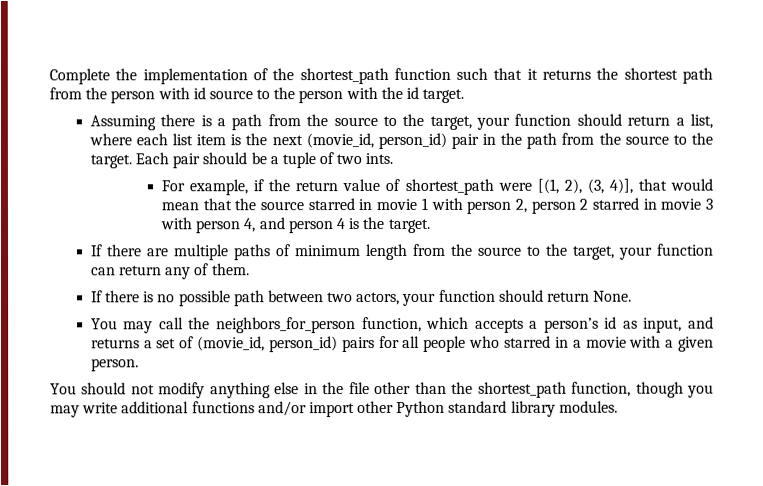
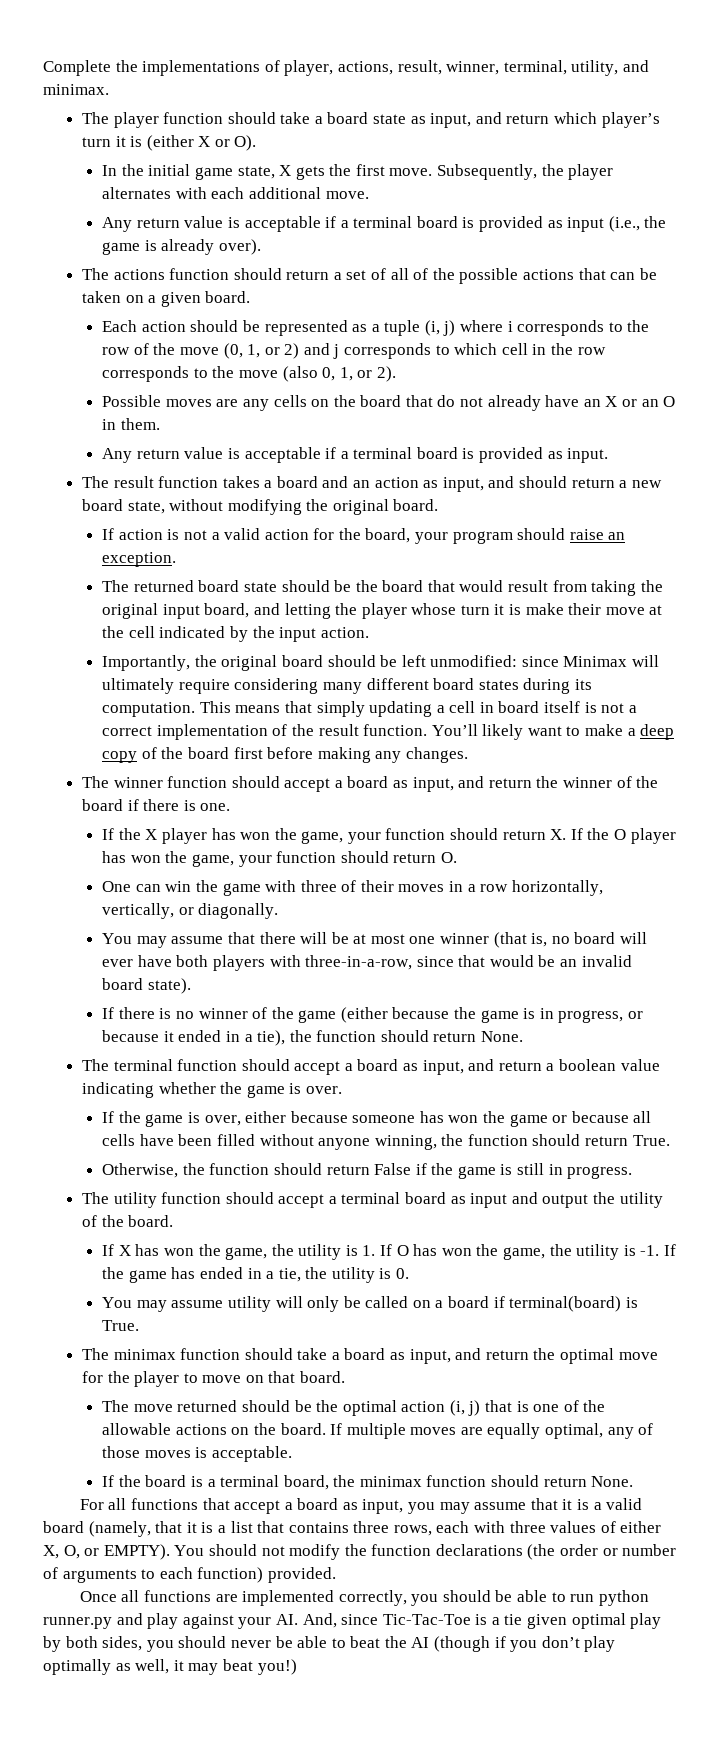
- Complete the implementation of the shortest_path function such that it returns the shortest path from the person with id source to the person with the id target.
- Assuming there is a path from the source to the target, your function should return a list, where each list item is the next (movie_id, person_id) pair in the path from the source to the target. Each pair should be a tuple of two ints.
- For example, if the return value of shortest_path were [(1, 2), (3, 4)], that would mean that the source starred in movie 1 with person 2, person 2 starred in movie 3 with person 4, and person 4 is the target.
- If there are multiple paths of minimum length from the source to the target, your function can return any of them.
- If there is no possible path between two actors, your function should return None.
- You may call the neighbors_for_person function, which accepts a person’s id as input, and returns a set of (movie_id, person_id) pairs for all people who starred in a movie with a given person.
- You should not modify anything else in the file other than the shortest_path function, though you may write additional functions and/or import other Python standard library modules.
+ Complete the implementations of player, actions, result, winner, terminal, utility, and minimax.
+ The player function should take a board state as input, and return which player’s turn it is (either X or O).
+ In the initial game state, X gets the first move. Subsequently, the player alternates with each additional move.
+ Any return value is acceptable if a terminal board is provided as input (i.e., the game is already over).
+ The actions function should return a set of all of the possible actions that can be taken on a given board.
+ Each action should be represented as a tuple (i, j) where i corresponds to the row of the move (0, 1, or 2) and j corresponds to which cell in the row corresponds to the move (also 0, 1, or 2).
+ Possible moves are any cells on the board that do not already have an X or an O in them.
+ Any return value is acceptable if a terminal board is provided as input.
+ The result function takes a board and an action as input, and should return a new board state, without modifying the original board.
+ If action is not a valid action for the board, your program should raise an exception.
+ The returned board state should be the board that would result from taking the original input board, and letting the player whose turn it is make their move at the cell indicated by the input action.
+ Importantly, the original board should be left unmodified: since Minimax will ultimately require considering many different board states during its computation. This means that simply updating a cell in board itself is not a correct implementation of the result function. You’ll likely want to make a deep copy of the board first before making any changes.
+ The winner function should accept a board as input, and return the winner of the board if there is one.
+ If the X player has won the game, your function should return X. If the O player has won the game, your function should return O.
+ One can win the game with three of their moves in a row horizontally, vertically, or diagonally.
+ You may assume that there will be at most one winner (that is, no board will ever have both players with three-in-a-row, since that would be an invalid board state).
+ If there is no winner of the game (either because the game is in progress, or because it ended in a tie), the function should return None.
+ The terminal function should accept a board as input, and return a boolean value indicating whether the game is over.
+ If the game is over, either because someone has won the game or because all cells have been filled without anyone winning, the function should return True.
+ Otherwise, the function should return False if the game is still in progress.
+ The utility function should accept a terminal board as input and output the utility of the board.
+ If X has won the game, the utility is 1. If O has won the game, the utility is -1. If the game has ended in a tie, the utility is 0.
+ You may assume utility will only be called on a board if terminal(board) is True.
+ The minimax function should take a board as input, and return the optimal move for the player to move on that board.
+ The move returned should be the optimal action (i, j) that is one of the allowable actions on the board. If multiple moves are equally optimal, any of those moves is acceptable.
+ If the board is a terminal board, the minimax function should return None.
+ For all functions that accept a board as input, you may assume that it is a valid board (namely, that it is a list that contains three rows, each with three values of either X, O, or EMPTY). You should not modify the function declarations (the order or number of arguments to each function) provided.
+ Once all functions are implemented correctly, you should be able to run python runner.py and play against your AI. And, since Tic-Tac-Toe is a tie given optimal play by both sides, you should never be able to beat the AI (though if you don’t play optimally as well, it may beat you!)

